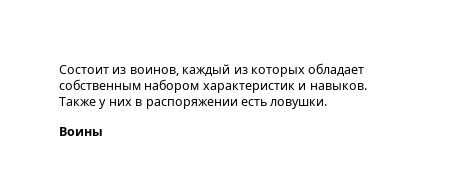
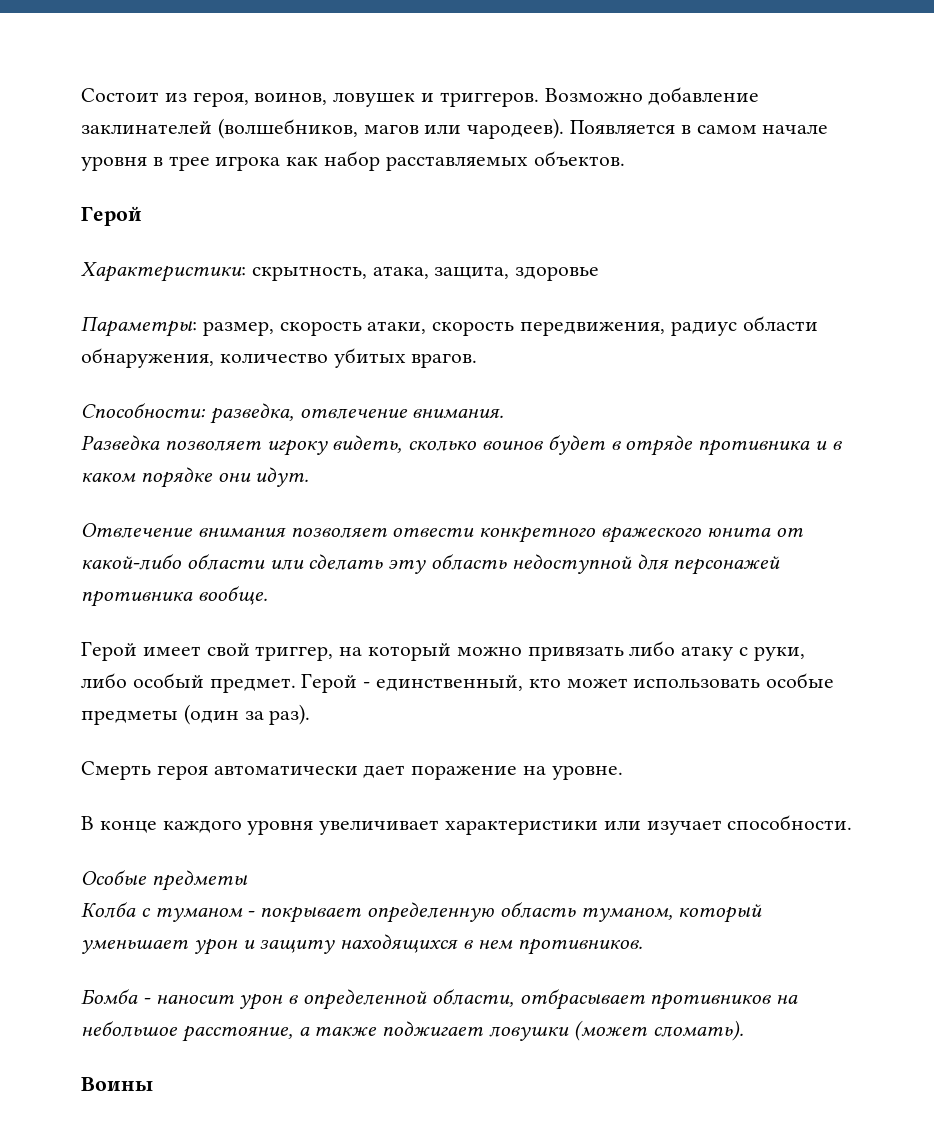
- Состоит из воинов, каждый из которых обладает собственным набором характеристик и навыков. Также у них в распоряжении есть ловушки.
+ Состоит из героя, воинов, ловушек и триггеров. Возможно добавление заклинателей (волшебников, магов или чародеев). Появляется в самом начале уровня в трее игрока как набор расставляемых объектов.
+ Герой
+ Характеристики: скрытность, атака, защита, здоровье
+ Параметры: размер, скорость атаки, скорость передвижения, радиус области обнаружения, количество убитых врагов.
+ Способности: разведка, отвлечение внимания.
+ Разведка позволяет игроку видеть, сколько воинов будет в отряде противника и в каком порядке они идут.
+ Отвлечение внимания позволяет отвести конкретного вражеского юнита от какой-либо области или сделать эту область недоступной для персонажей противника вообще.
+ Герой имеет свой триггер, на который можно привязать либо атаку с руки, либо особый предмет. Герой - единственный, кто может использовать особые предметы (один за раз).
+ Смерть героя автоматически дает поражение на уровне.
+ В конце каждого уровня увеличивает характеристики или изучает способности.
+ Особые предметы
+ Колба с туманом - покрывает определенную область туманом, который уменьшает урон и защиту находящихся в нем противников.
+ Бомба - наносит урон в определенной области, отбрасывает противников на небольшое расстояние, а также поджигает ловушки (может сломать).

